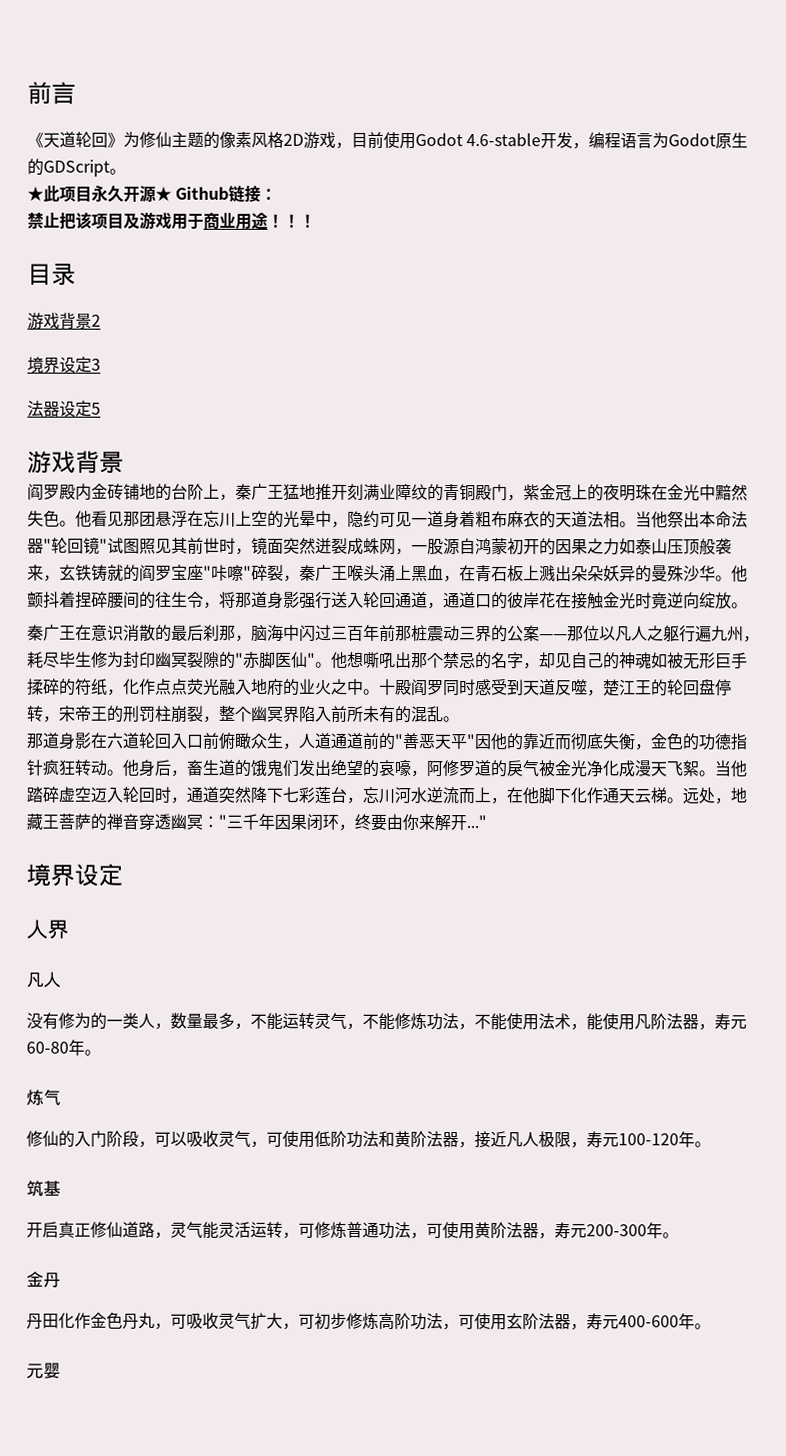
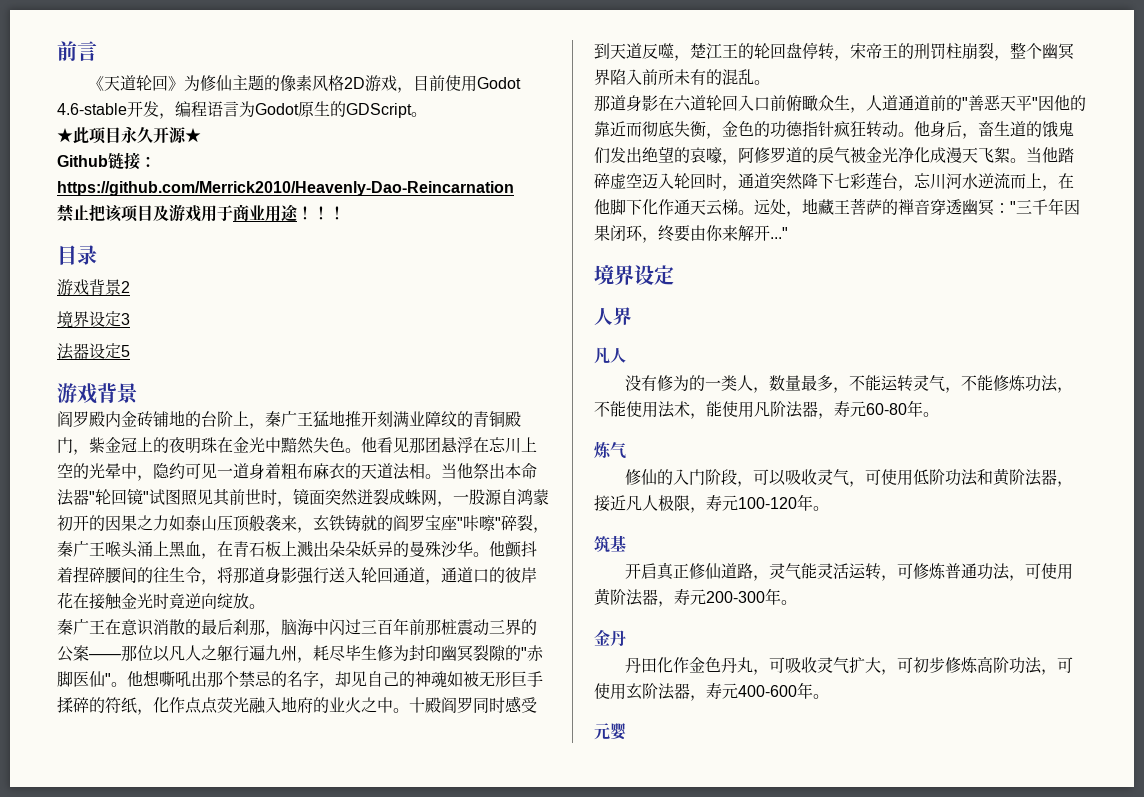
- ★此项目永久开源★ Github链接：
+ ★此项目永久开源★
+ Github链接：https://github.com/Merrick2010/Heavenly-Dao-Reincarnation

